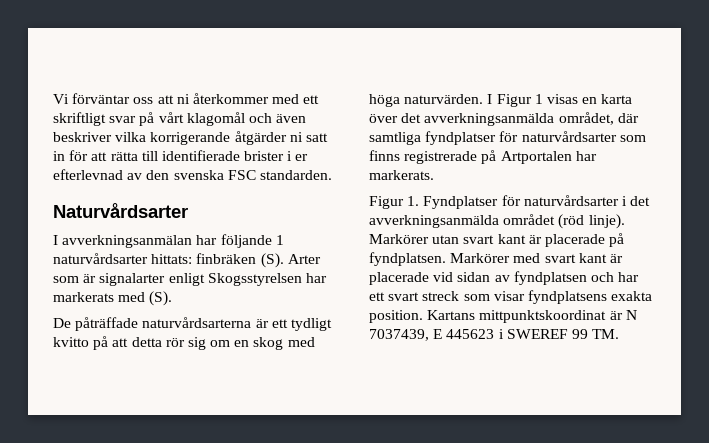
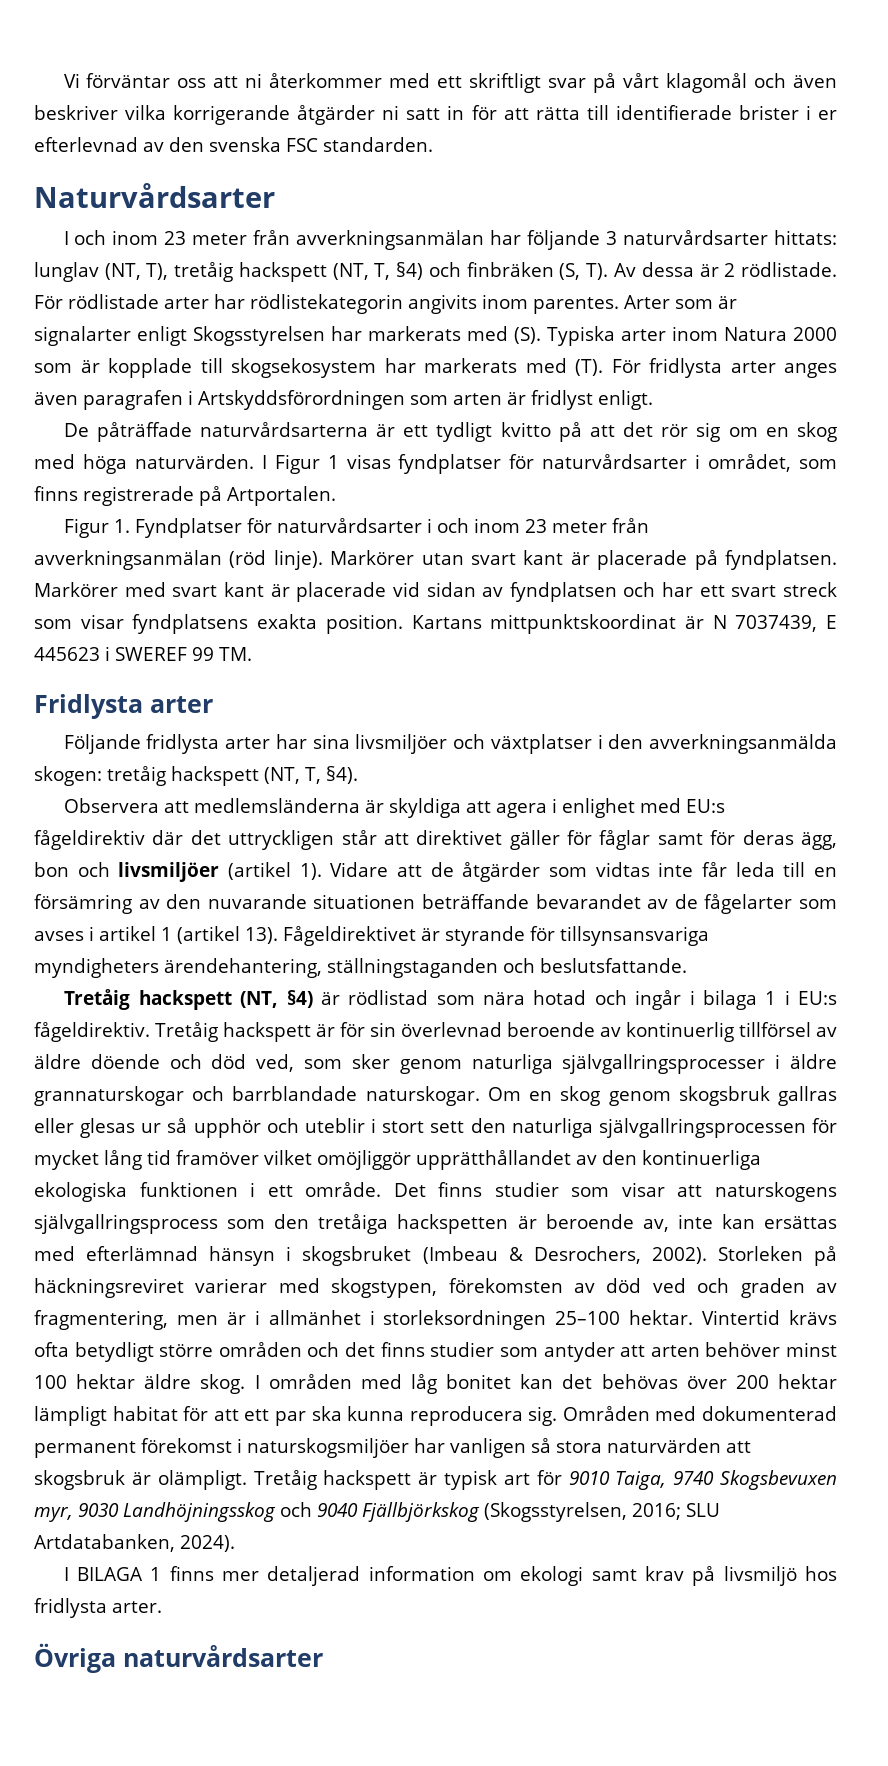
- I avverkningsanmälan har följande 1 naturvårdsarter hittats: finbräken (S). Arter som är signalarter enligt Skogsstyrelsen har markerats med (S).
+ I och inom 23 meter från avverkningsanmälan har följande 3 naturvårdsarter hittats: lunglav (NT, T), tretåig hackspett (NT, T, §4) och finbräken (S, T). Av dessa är 2 rödlistade. För rödlistade arter har rödlistekategorin angivits inom parentes. Arter som är signalarter enligt Skogsstyrelsen har markerats med (S). Typiska arter inom Natura 2000 som är kopplade till skogsekosystem har markerats med (T). För fridlysta arter anges även paragrafen i Artskyddsförordningen som arten är fridlyst enligt.
- De påträffade naturvårdsarterna är ett tydligt kvitto på att detta rör sig om en skog med höga naturvärden.
+ De påträffade naturvårdsarterna är ett tydligt kvitto på att det rör sig om en skog med höga naturvärden.
- I Figur 1 visas en karta över det avverkningsanmälda området, där samtliga fyndplatser för naturvårdsarter som finns registrerade på Artportalen har markerats.
+ I Figur 1 visas fyndplatser för naturvårdsarter i området, som finns registrerade på Artportalen.
- Figur 1. Fyndplatser för naturvårdsarter i det avverkningsanmälda området (röd linje).
+ Figur 1. Fyndplatser för naturvårdsarter i och inom 23 meter från avverkningsanmälan (röd linje).
+ Fridlysta arter
+ Följande fridlysta arter har sina livsmiljöer och växtplatser i den avverkningsanmälda skogen: tretåig hackspett (NT, T, §4).
+ Observera att medlemsländerna är skyldiga att agera i enlighet med EU:s fågeldirektiv där det uttryckligen står att direktivet gäller för fåglar samt för deras ägg, bon och livsmiljöer (artikel 1). Vidare att de åtgärder som vidtas inte får leda till en försämring av den nuvarande situationen beträffande bevarandet av de fågelarter som avses i artikel 1 (artikel 13). Fågeldirektivet är styrande för tillsynsansvariga myndigheters ärendehantering, ställningstaganden och beslutsfattande.
+ Tretåig hackspett (NT, §4) är rödlistad som nära hotad och ingår i bilaga 1 i EU:s fågeldirektiv. Tretåig hackspett är för sin överlevnad beroende av kontinuerlig tillförsel av äldre döende och död ved, som sker genom naturliga självgallringsprocesser i äldre grannaturskogar och barrblandade naturskogar. Om en skog genom skogsbruk gallras eller glesas ur så upphör och uteblir i stort sett den naturliga självgallringsprocessen för mycket lång tid framöver vilket omöjliggör upprätthållandet av den kontinuerliga ekologiska funktionen i ett område. Det finns studier som visar att naturskogens självgallringsprocess som den tretåiga hackspetten är beroende av, inte kan ersättas med efterlämnad hänsyn i skogsbruket (Imbeau & Desrochers, 2002). Storleken på häckningsreviret varierar med skogstypen, förekomsten av död ved och graden av fragmentering, men är i allmänhet i storleksordningen 25–100 hektar. Vintertid krävs ofta betydligt större områden och det finns studier som antyder att arten behöver minst 100 hektar äldre skog. I områden med låg bonitet kan det behövas över 200 hektar lämpligt habitat för att ett par ska kunna reproducera sig. Områden med dokumenterad permanent förekomst i naturskogsmiljöer har vanligen så stora naturvärden att skogsbruk är olämpligt. Tretåig hackspett är typisk art för 9010 Taiga, 9740 Skogsbevuxen myr, 9030 Landhöjningsskog och 9040 Fjällbjörkskog (Skogsstyrelsen, 2016; SLU Artdatabanken, 2024).
+ I BILAGA 1 finns mer detaljerad information om ekologi samt krav på livsmiljö hos fridlysta arter.
+ Övriga naturvårdsarter

